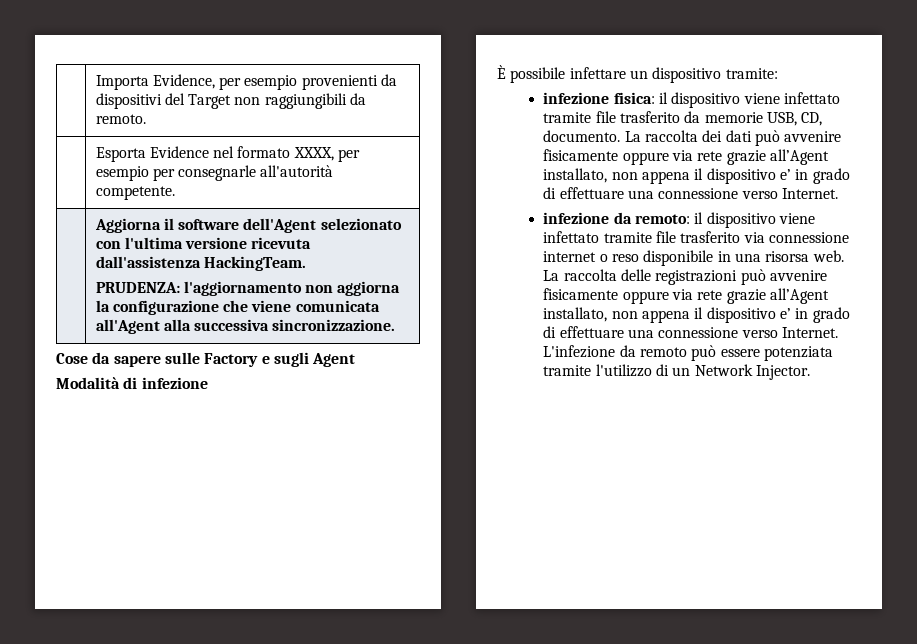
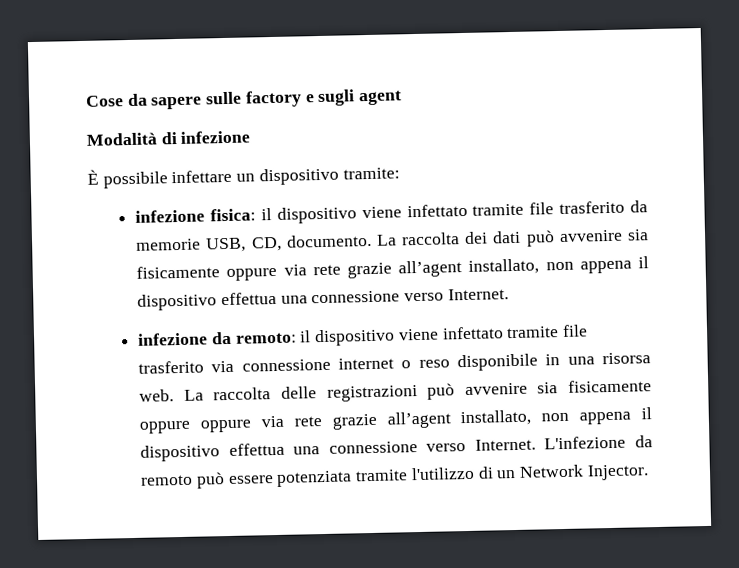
- | Importa Evidence, per esempio provenienti da dispositivi del Target non raggiungibili da remoto.
- | Esporta Evidence nel formato XXXX, per esempio per consegnarle all'autorità competente.
- | Aggiorna il software dell'Agent selezionato con l'ultima versione ricevuta dall'assistenza HackingTeam.
- PRUDENZA: l'aggiornamento non aggiorna la configurazione che viene comunicata all'Agent alla successiva sincronizzazione.
- Cose da sapere sulle Factory e sugli Agent
+ Cose da sapere sulle factory e sugli agent
- La raccolta dei dati può avvenire fisicamente oppure via rete grazie all’Agent installato, non appena il dispositivo e’ in grado di effettuare una connessione verso Internet.
+ La raccolta dei dati può avvenire sia fisicamente oppure via rete grazie all’agent installato, non appena il dispositivo effettua una connessione verso Internet.
- La raccolta delle registrazioni può avvenire fisicamente oppure via rete grazie all’Agent installato, non appena il dispositivo e’ in grado di effettuare una connessione verso Internet.
+ La raccolta delle registrazioni può avvenire sia fisicamente oppure oppure via rete grazie all’agent installato, non appena il dispositivo effettua una connessione verso Internet.

